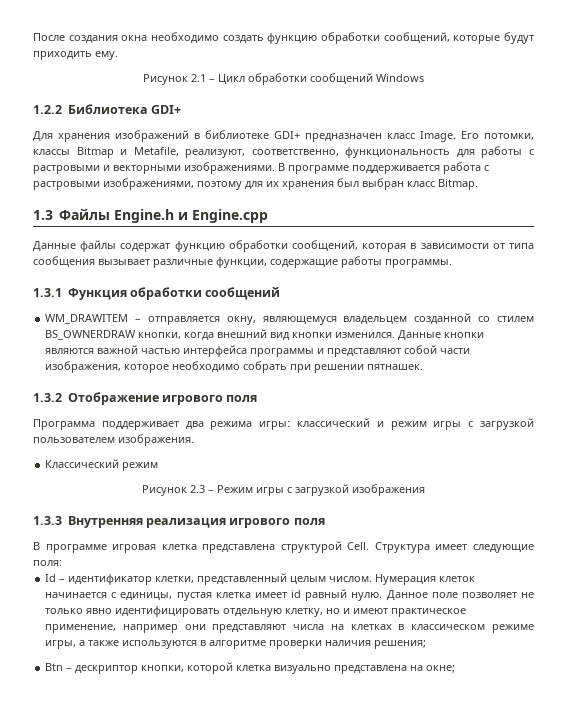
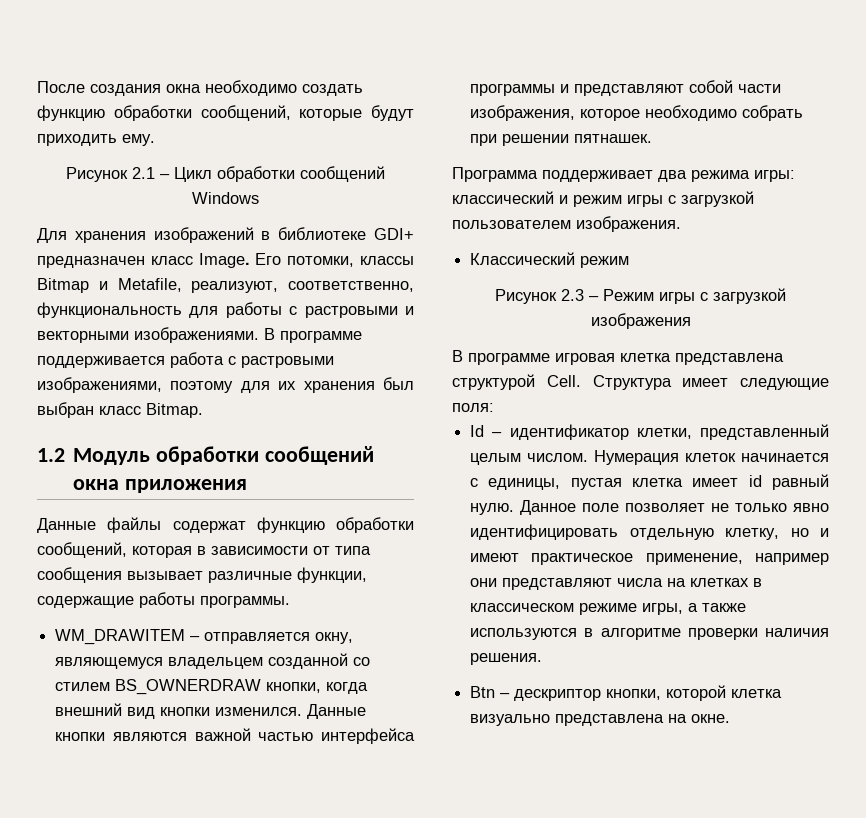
- 1.2.2 Библиотека GDI+
- 1.3 Файлы Engine.h и Engine.cpp
+ 1.2 Модуль обработки сообщений окна приложения
- 1.3.1 Функция обработки сообщений
- 1.3.2 Отображение игрового поля
- 1.3.3 Внутренняя реализация игрового поля
- Данное поле позволяет не только явно идентифицировать отдельную клетку, но и имеют практическое применение, например они представляют числа на клетках в классическом режиме игры, а также используются в алгоритме проверки наличия решения;
+ Данное поле позволяет не только явно идентифицировать отдельную клетку, но и имеют практическое применение, например они представляют числа на клетках в классическом режиме игры, а также используются в алгоритме проверки наличия решения.
- Btn – дескриптор кнопки, которой клетка визуально представлена на окне;
+ Btn – дескриптор кнопки, которой клетка визуально представлена на окне.

